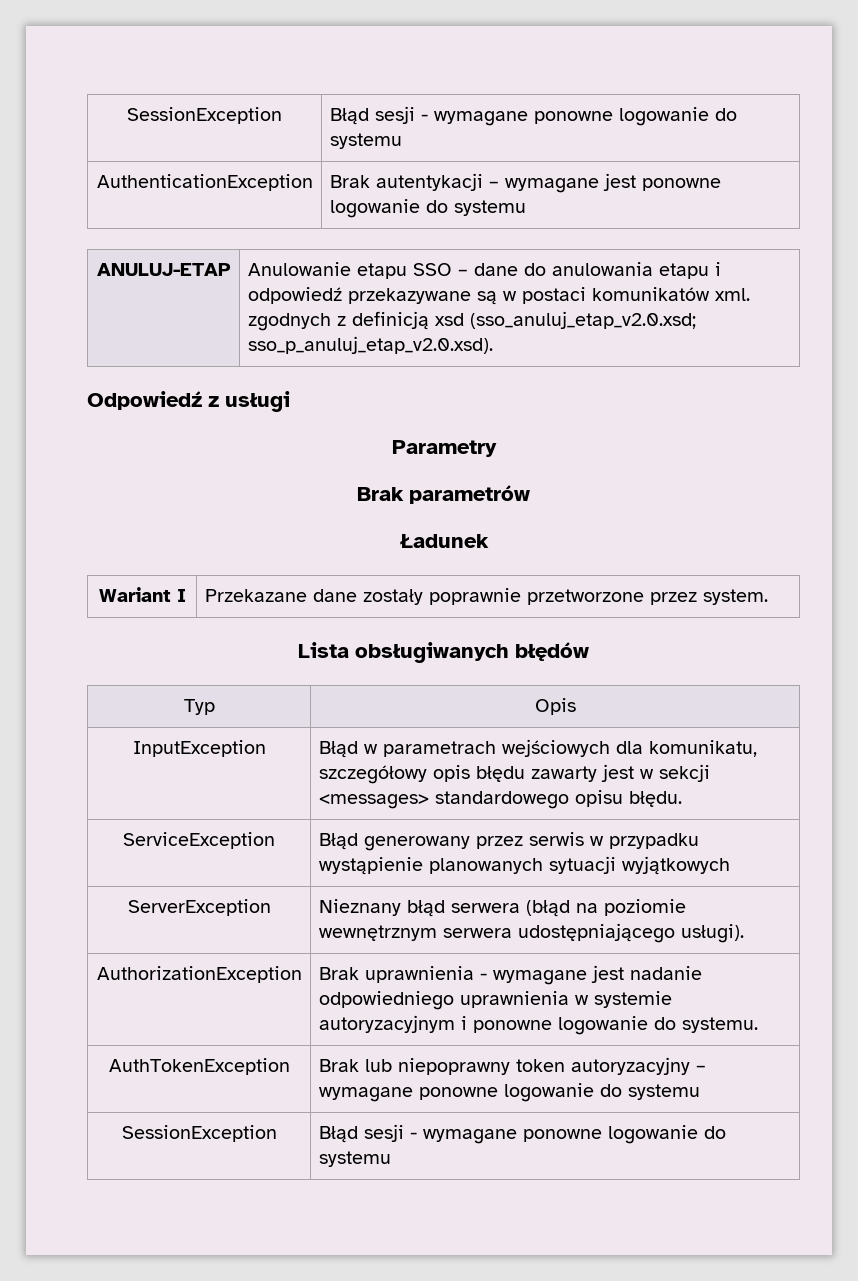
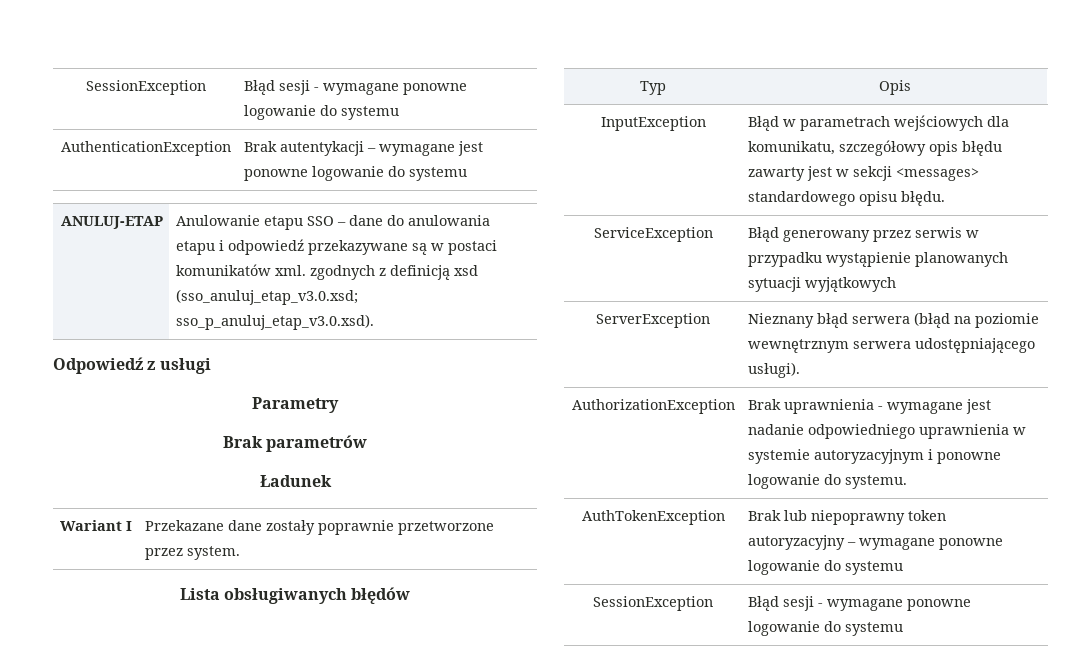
- ANULUJ-ETAP | Anulowanie etapu SSO – dane do anulowania etapu i odpowiedź przekazywane są w postaci komunikatów xml. zgodnych z definicją xsd (sso_anuluj_etap_v2.0.xsd; sso_p_anuluj_etap_v2.0.xsd).
+ ANULUJ-ETAP | Anulowanie etapu SSO – dane do anulowania etapu i odpowiedź przekazywane są w postaci komunikatów xml. zgodnych z definicją xsd (sso_anuluj_etap_v3.0.xsd; sso_p_anuluj_etap_v3.0.xsd).

